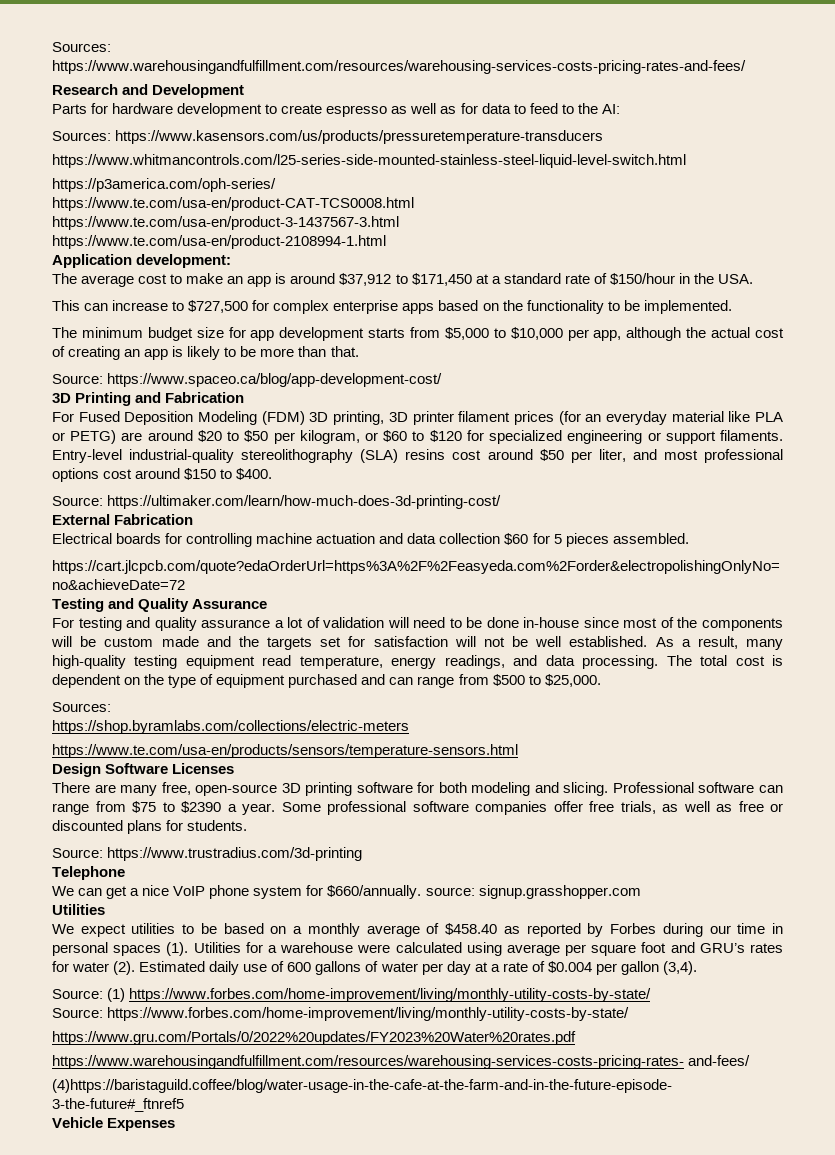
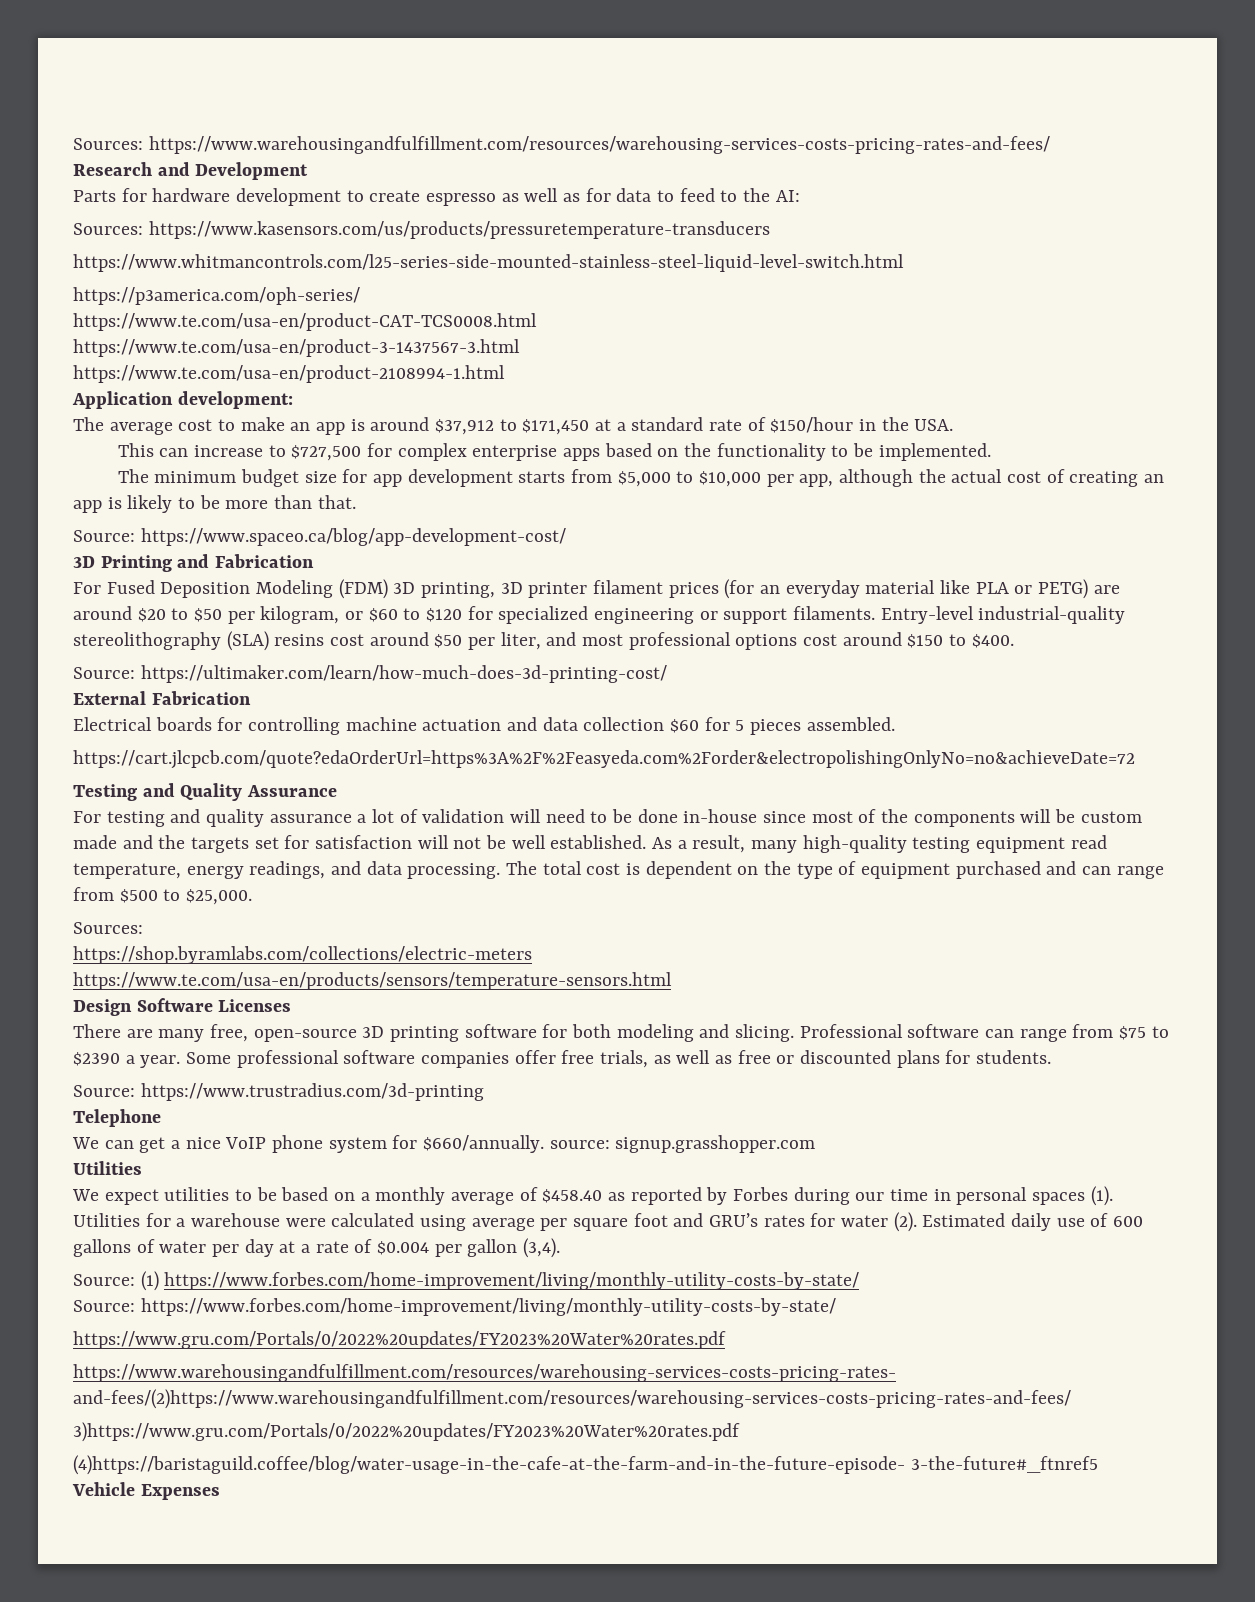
- https://www.warehousingandfulfillment.com/resources/warehousing-services-costs-pricing-rates- and-fees/
+ https://www.warehousingandfulfillment.com/resources/warehousing-services-costs-pricing-rates- and-fees/(2)https://www.warehousingandfulfillment.com/resources/warehousing-services-costs-pricing-rates-and-fees/
+ 3)https://www.gru.com/Portals/0/2022%20updates/FY2023%20Water%20rates.pdf

